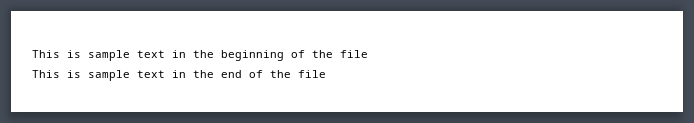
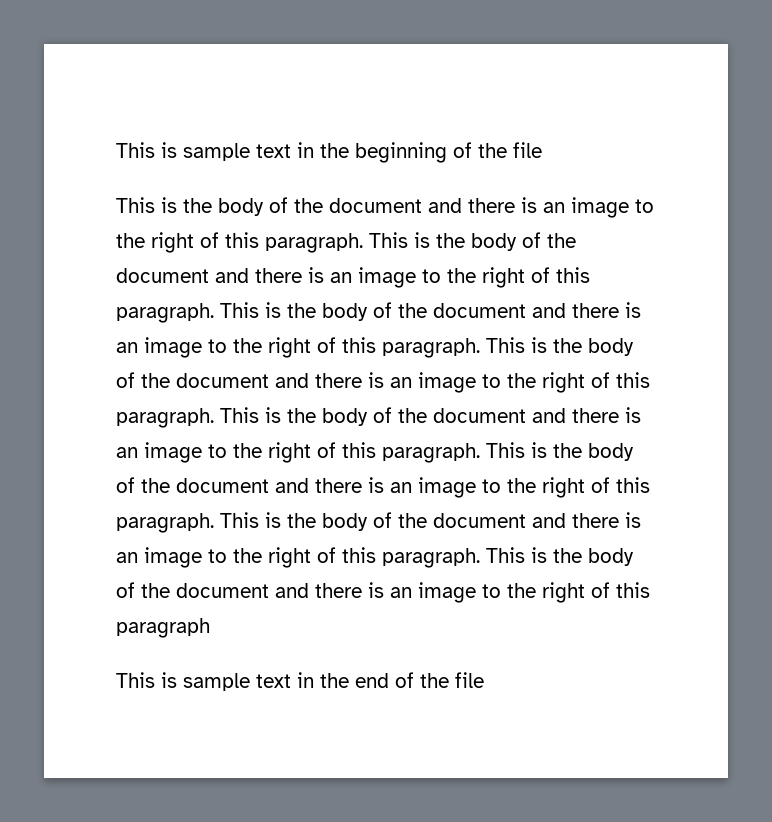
+ This is the body of the document and there is an image to the right of this paragraph. This is the body of the document and there is an image to the right of this paragraph. This is the body of the document and there is an image to the right of this paragraph. This is the body of the document and there is an image to the right of this paragraph. This is the body of the document and there is an image to the right of this paragraph. This is the body of the document and there is an image to the right of this paragraph. This is the body of the document and there is an image to the right of this paragraph. This is the body of the document and there is an image to the right of this paragraph

